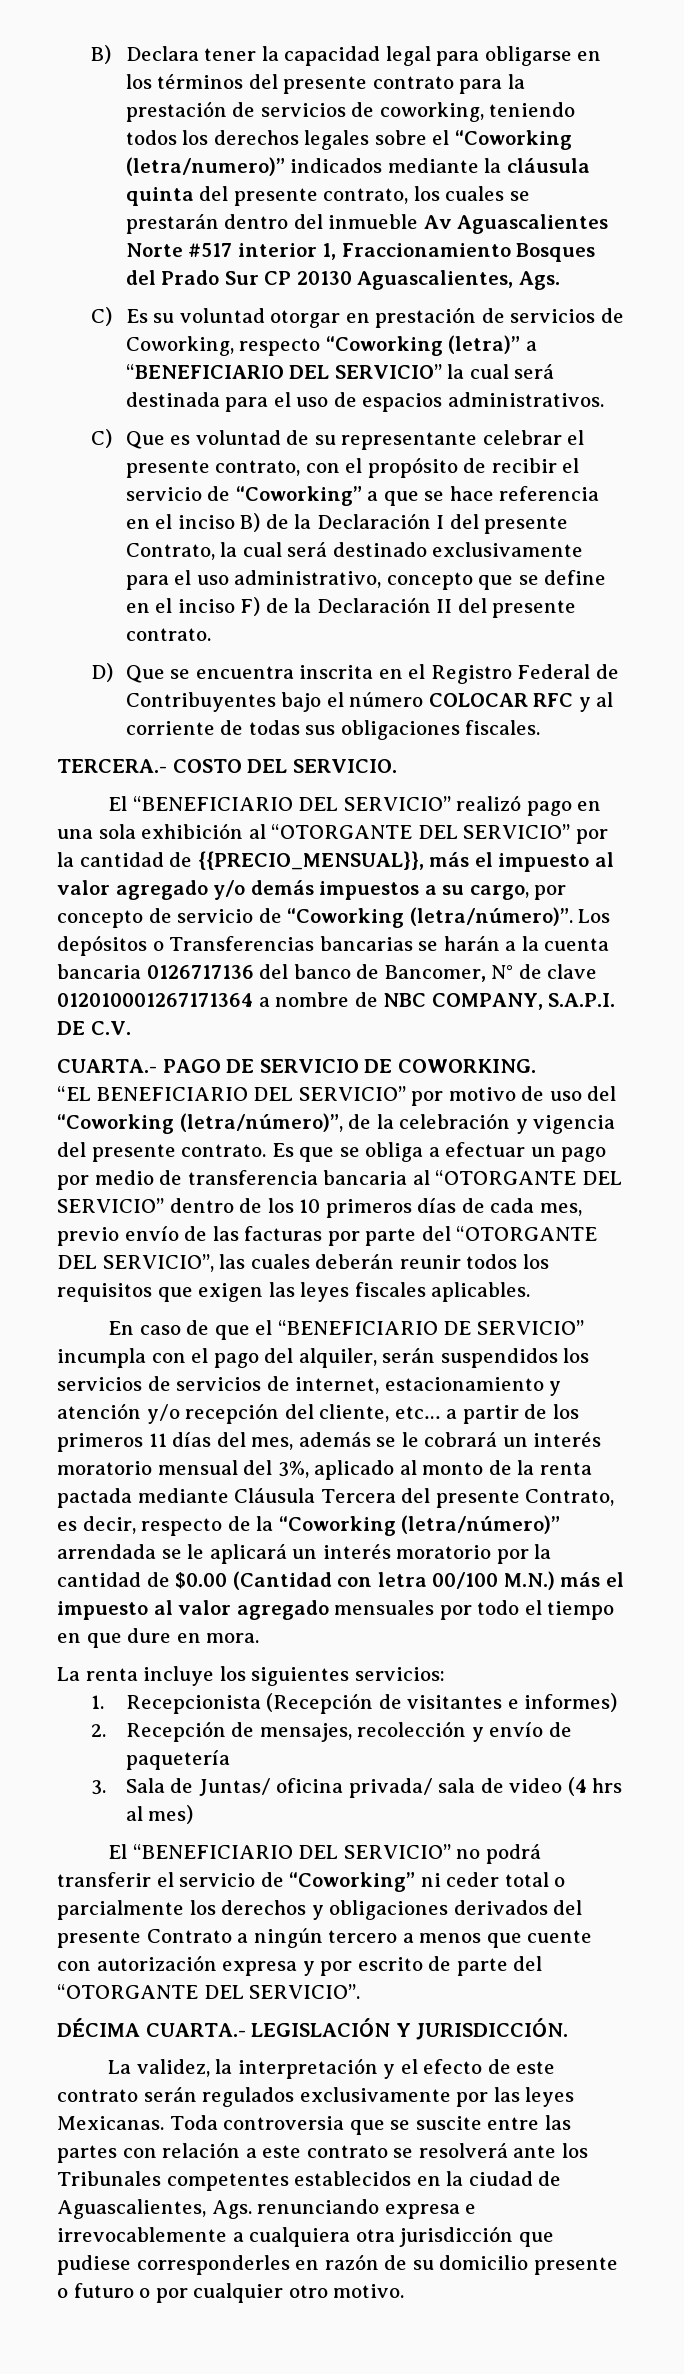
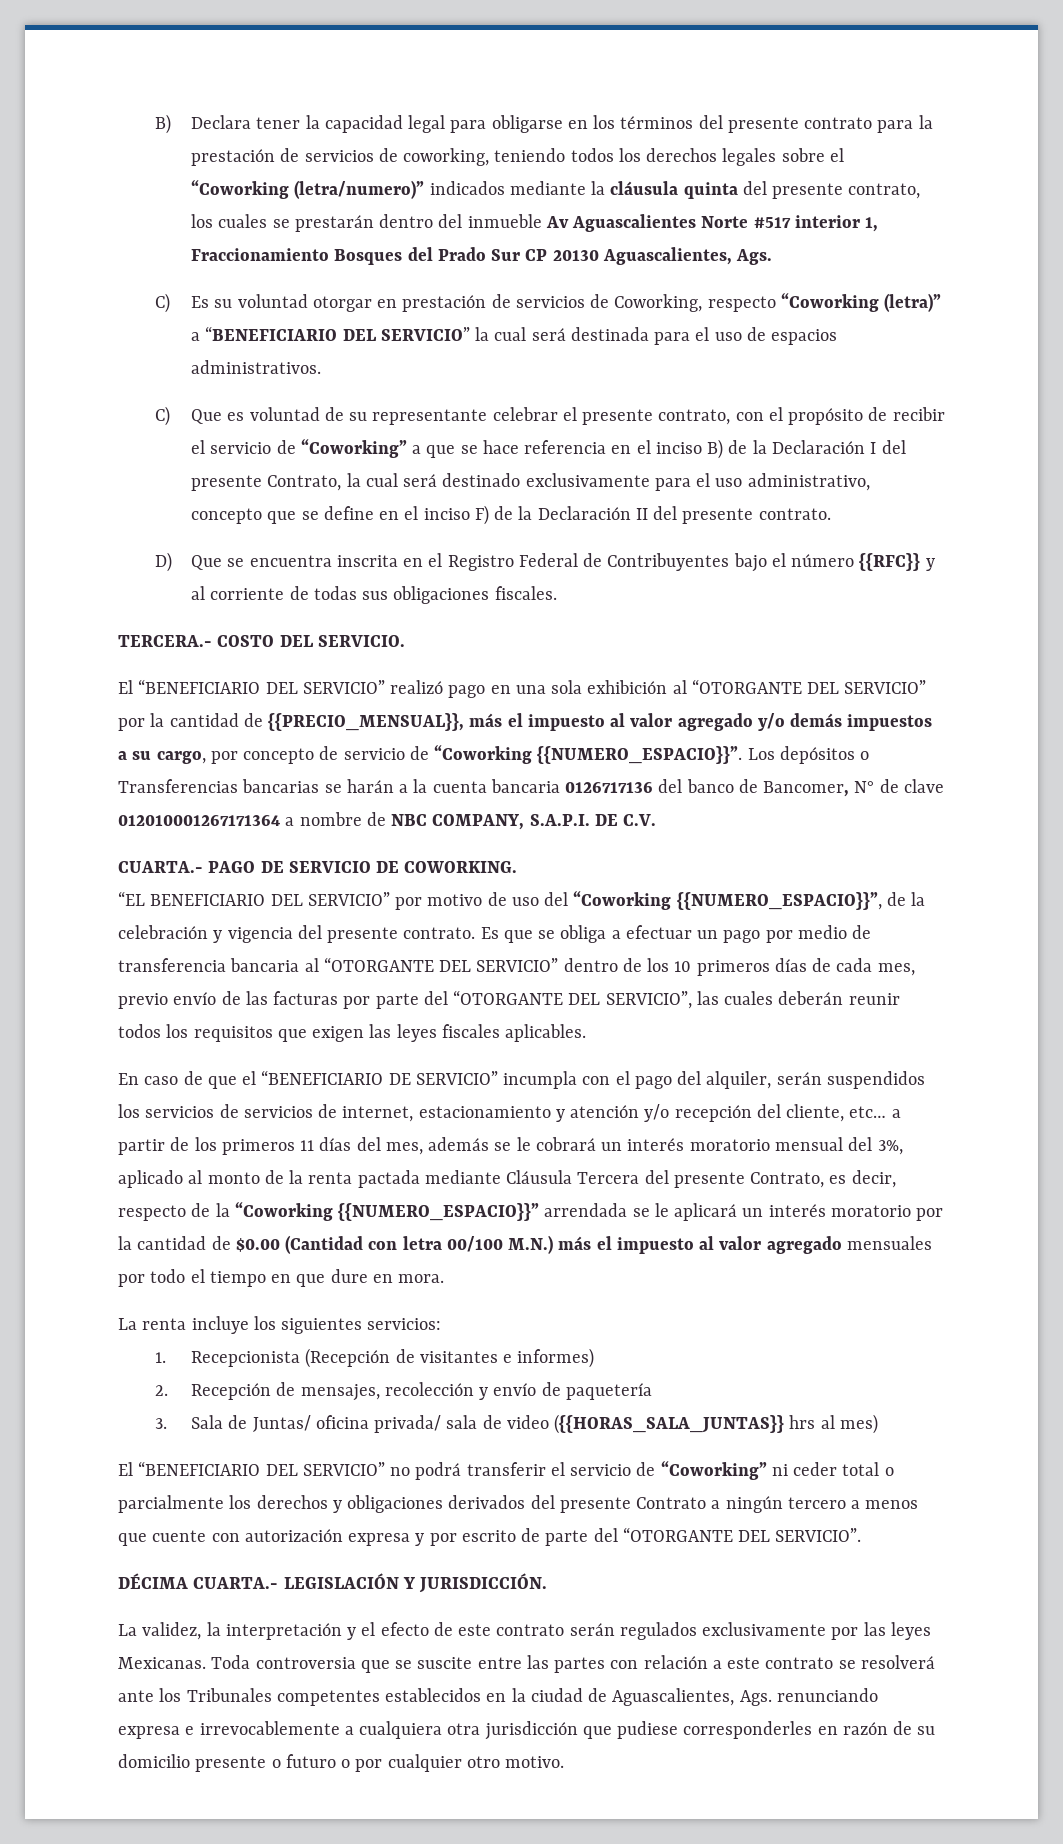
- D) Que se encuentra inscrita en el Registro Federal de Contribuyentes bajo el número COLOCAR RFC y al corriente de todas sus obligaciones fiscales.
+ D) Que se encuentra inscrita en el Registro Federal de Contribuyentes bajo el número {{RFC}} y al corriente de todas sus obligaciones fiscales.
- El “BENEFICIARIO DEL SERVICIO” realizó pago en una sola exhibición al “OTORGANTE DEL SERVICIO” por la cantidad de {{PRECIO_MENSUAL}}, más el impuesto al valor agregado y/o demás impuestos a su cargo, por concepto de servicio de “Coworking (letra/número)”.
+ El “BENEFICIARIO DEL SERVICIO” realizó pago en una sola exhibición al “OTORGANTE DEL SERVICIO” por la cantidad de {{PRECIO_MENSUAL}}, más el impuesto al valor agregado y/o demás impuestos a su cargo, por concepto de servicio de “Coworking {{NUMERO_ESPACIO}}”.
- “EL BENEFICIARIO DEL SERVICIO” por motivo de uso del “Coworking (letra/número)”, de la celebración y vigencia del presente contrato.
+ “EL BENEFICIARIO DEL SERVICIO” por motivo de uso del “Coworking {{NUMERO_ESPACIO}}”, de la celebración y vigencia del presente contrato.
- En caso de que el “BENEFICIARIO DE SERVICIO” incumpla con el pago del alquiler, serán suspendidos los servicios de servicios de internet, estacionamiento y atención y/o recepción del cliente, etc… a partir de los primeros 11 días del mes, además se le cobrará un interés moratorio mensual del 3%, aplicado al monto de la renta pactada mediante Cláusula Tercera del presente Contrato, es decir, respecto de la “Coworking (letra/número)” arrendada se le aplicará un interés moratorio por la cantidad de $0.00 (Cantidad con letra 00/100 M.N.) más el impuesto al valor agregado mensuales por todo el tiempo en que dure en mora.
+ En caso de que el “BENEFICIARIO DE SERVICIO” incumpla con el pago del alquiler, serán suspendidos los servicios de servicios de internet, estacionamiento y atención y/o recepción del cliente, etc… a partir de los primeros 11 días del mes, además se le cobrará un interés moratorio mensual del 3%, aplicado al monto de la renta pactada mediante Cláusula Tercera del presente Contrato, es decir, respecto de la “Coworking {{NUMERO_ESPACIO}}” arrendada se le aplicará un interés moratorio por la cantidad de $0.00 (Cantidad con letra 00/100 M.N.) más el impuesto al valor agregado mensuales por todo el tiempo en que dure en mora.
- 3. Sala de Juntas/ oficina privada/ sala de video (4 hrs al mes)
+ 3. Sala de Juntas/ oficina privada/ sala de video ({{HORAS_SALA_JUNTAS}} hrs al mes)

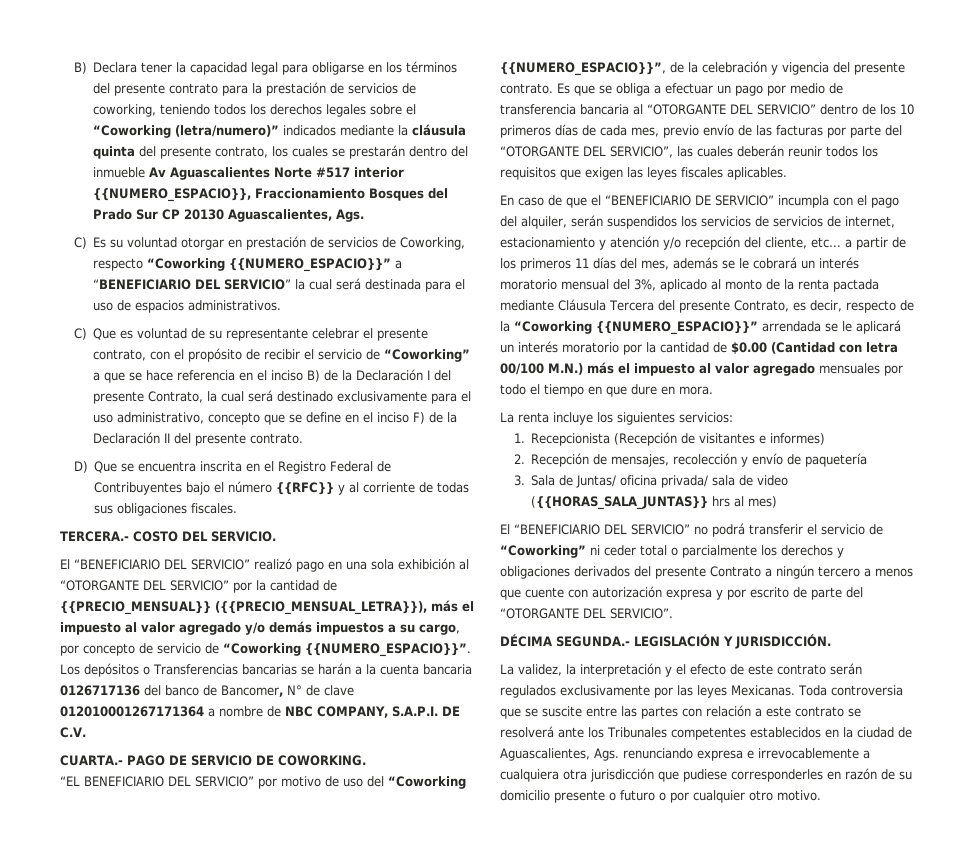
- B) Declara tener la capacidad legal para obligarse en los términos del presente contrato para la prestación de servicios de coworking, teniendo todos los derechos legales sobre el “Coworking (letra/numero)” indicados mediante la cláusula quinta del presente contrato, los cuales se prestarán dentro del inmueble Av Aguascalientes Norte #517 interior 1, Fraccionamiento Bosques del Prado Sur CP 20130 Aguascalientes, Ags.
+ B) Declara tener la capacidad legal para obligarse en los términos del presente contrato para la prestación de servicios de coworking, teniendo todos los derechos legales sobre el “Coworking (letra/numero)” indicados mediante la cláusula quinta del presente contrato, los cuales se prestarán dentro del inmueble Av Aguascalientes Norte #517 interior {{NUMERO_ESPACIO}}, Fraccionamiento Bosques del Prado Sur CP 20130 Aguascalientes, Ags.
- C) Es su voluntad otorgar en prestación de servicios de Coworking, respecto “Coworking (letra)” a “BENEFICIARIO DEL SERVICIO” la cual será destinada para el uso de espacios administrativos.
+ C) Es su voluntad otorgar en prestación de servicios de Coworking, respecto “Coworking {{NUMERO_ESPACIO}}” a “BENEFICIARIO DEL SERVICIO” la cual será destinada para el uso de espacios administrativos.
- El “BENEFICIARIO DEL SERVICIO” realizó pago en una sola exhibición al “OTORGANTE DEL SERVICIO” por la cantidad de {{PRECIO_MENSUAL}}, más el impuesto al valor agregado y/o demás impuestos a su cargo, por concepto de servicio de “Coworking {{NUMERO_ESPACIO}}”.
+ El “BENEFICIARIO DEL SERVICIO” realizó pago en una sola exhibición al “OTORGANTE DEL SERVICIO” por la cantidad de {{PRECIO_MENSUAL}} ({{PRECIO_MENSUAL_LETRA}}), más el impuesto al valor agregado y/o demás impuestos a su cargo, por concepto de servicio de “Coworking {{NUMERO_ESPACIO}}”.
- DÉCIMA CUARTA.- LEGISLACIÓN Y JURISDICCIÓN.
+ DÉCIMA SEGUNDA.- LEGISLACIÓN Y JURISDICCIÓN.

